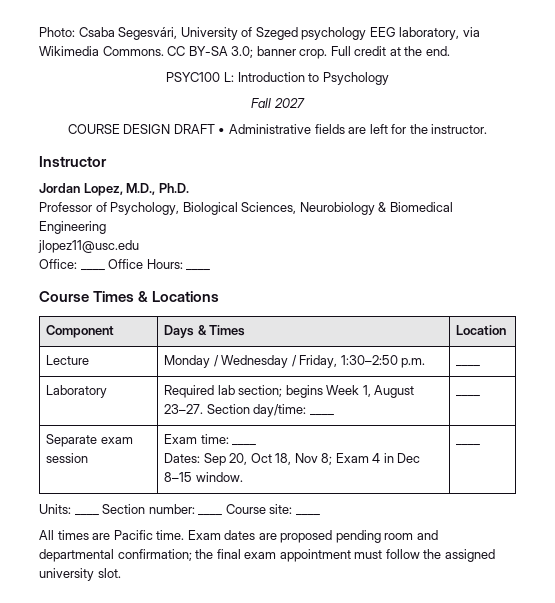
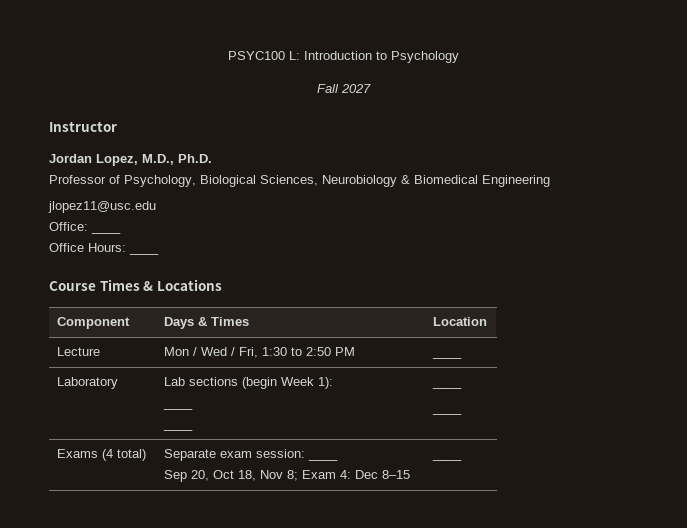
- Photo: Csaba Segesvári, University of Szeged psychology EEG laboratory, via Wikimedia Commons. CC BY-SA 3.0; banner crop. Full credit at the end.
- COURSE DESIGN DRAFT • Administrative fields are left for the instructor.
- Office: ____ Office Hours: ____
+ Office: ____
+ Office Hours: ____
- Lecture | Monday / Wednesday / Friday, 1:30–2:50 p.m. | ____
- Laboratory | Required lab section; begins Week 1, August 23–27. Section day/time: ____ | ____
- Separate exam session | Exam time: ____
- Dates: Sep 20, Oct 18, Nov 8; Exam 4 in Dec 8–15 window. | ____
- Units: ____ Section number: ____ Course site: ____
- All times are Pacific time. Exam dates are proposed pending room and departmental confirmation; the final exam appointment must follow the assigned university slot.
+ Lecture | Mon / Wed / Fri, 1:30 to 2:50 PM | ____
+ Laboratory | Lab sections (begin Week 1):
+ ____
+ ____ | ____
+ ____
+ Exams (4 total) | Separate exam session: ____
+ Sep 20, Oct 18, Nov 8; Exam 4: Dec 8–15 | ____

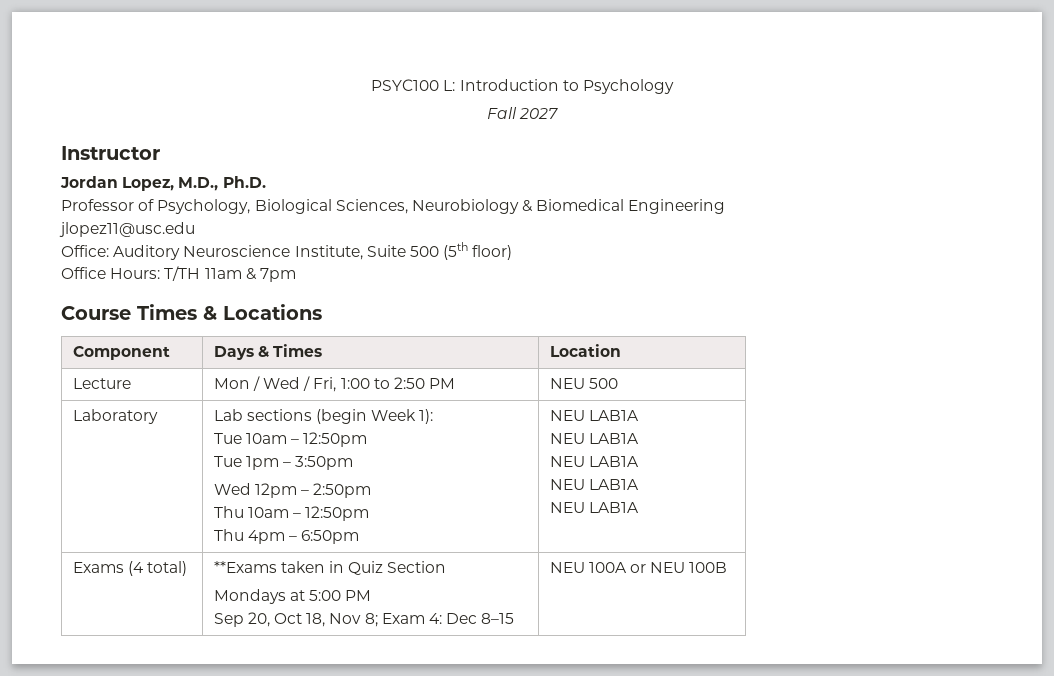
- Office: ____
- Office Hours: ____
+ Office: Auditory Neuroscience Institute, Suite 500 (5th floor)
+ Office Hours: T/TH 11am & 7pm
- Lecture | Mon / Wed / Fri, 1:30 to 2:50 PM | ____
+ Lecture | Mon / Wed / Fri, 1:00 to 2:50 PM | NEU 500
  Laboratory | Lab sections (begin Week 1):
- ____
- ____ | ____
- ____
- Exams (4 total) | Separate exam session: ____
- Sep 20, Oct 18, Nov 8; Exam 4: Dec 8–15 | ____
+ Tue 10am – 12:50pm
+ Tue 1pm – 3:50pm
+ Wed 12pm – 2:50pm
+ Thu 10am – 12:50pm
+ Thu 4pm – 6:50pm | NEU LAB1A
+ NEU LAB1A
+ NEU LAB1A
+ NEU LAB1A
+ NEU LAB1A
+ Exams (4 total) | **Exams taken in Quiz Section
+ Mondays at 5:00 PM
+ Sep 20, Oct 18, Nov 8; Exam 4: Dec 8–15 | NEU 100A or NEU 100B

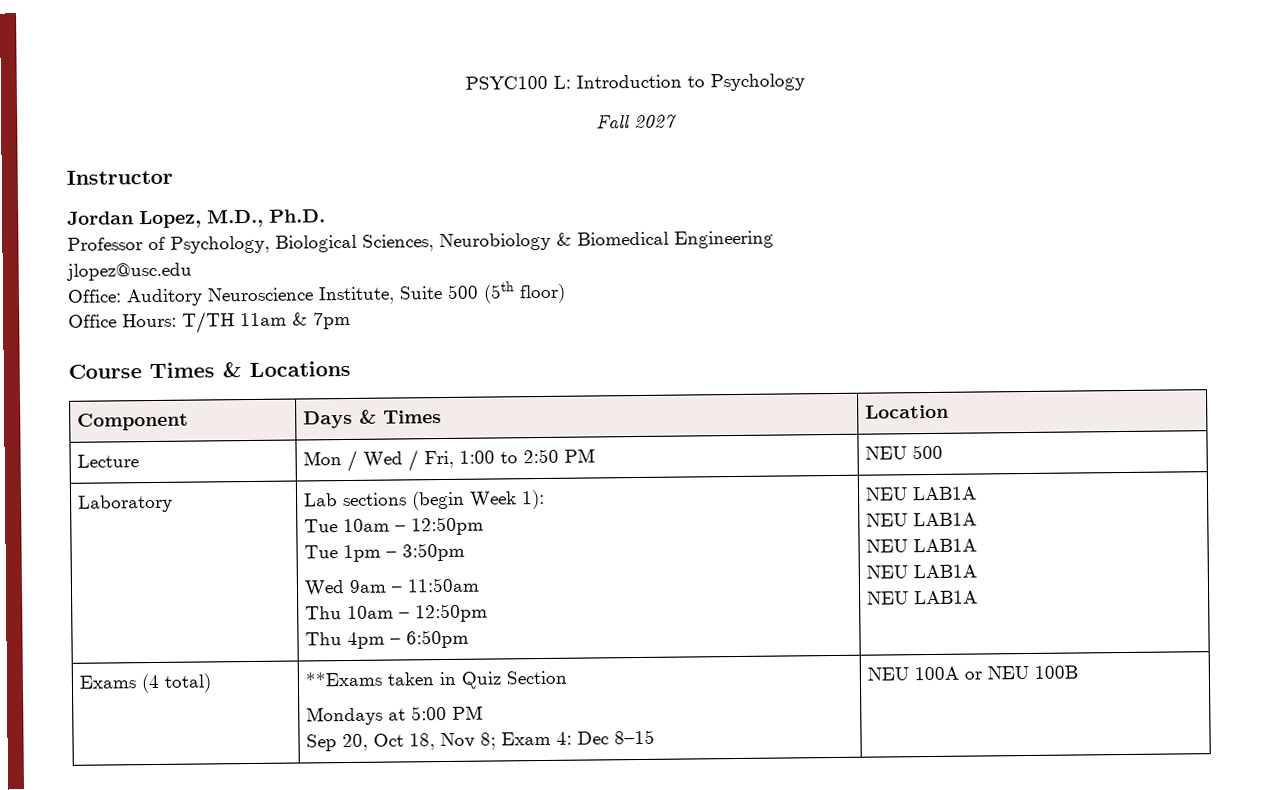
- jlopez11@usc.edu
+ jlopez@usc.edu
  Laboratory | Lab sections (begin Week 1):
  Tue 10am – 12:50pm
  Tue 1pm – 3:50pm
- Wed 12pm – 2:50pm
+ Wed 9am – 11:50am

